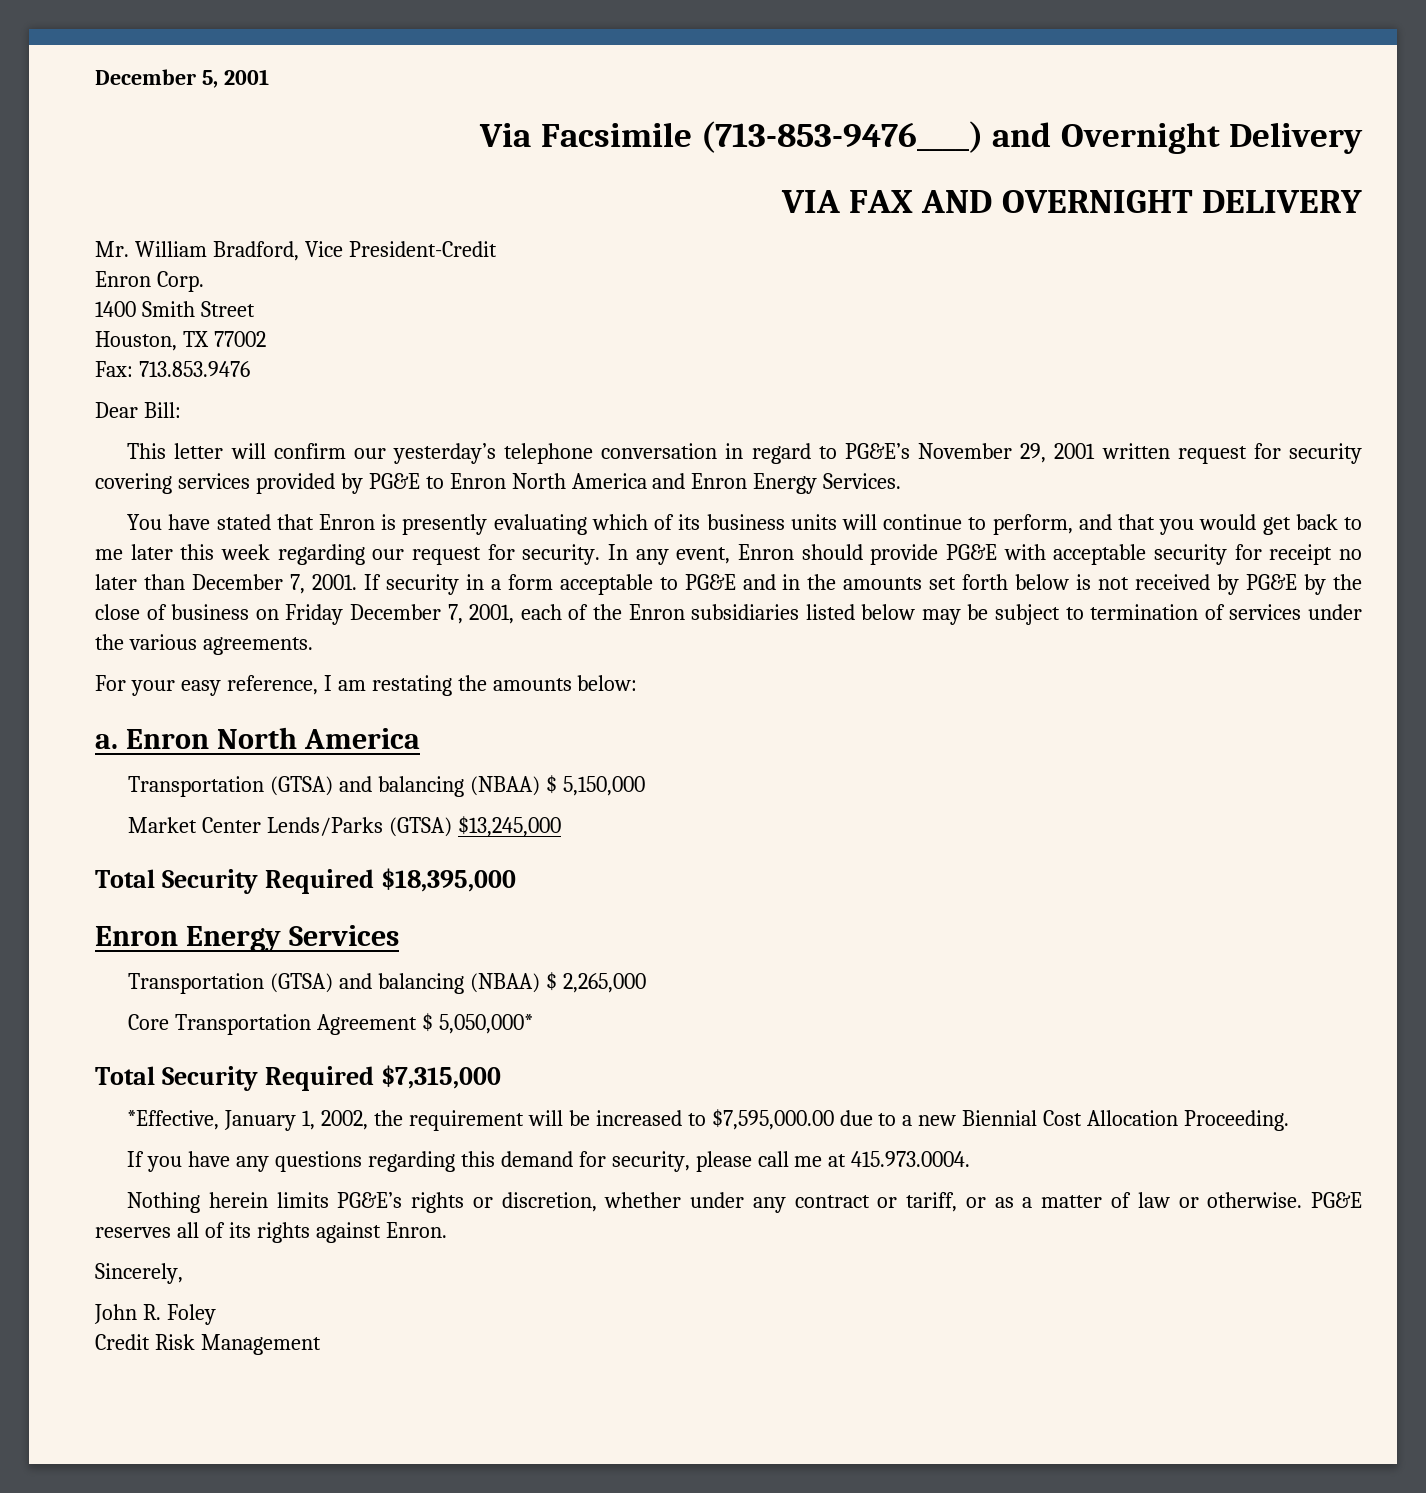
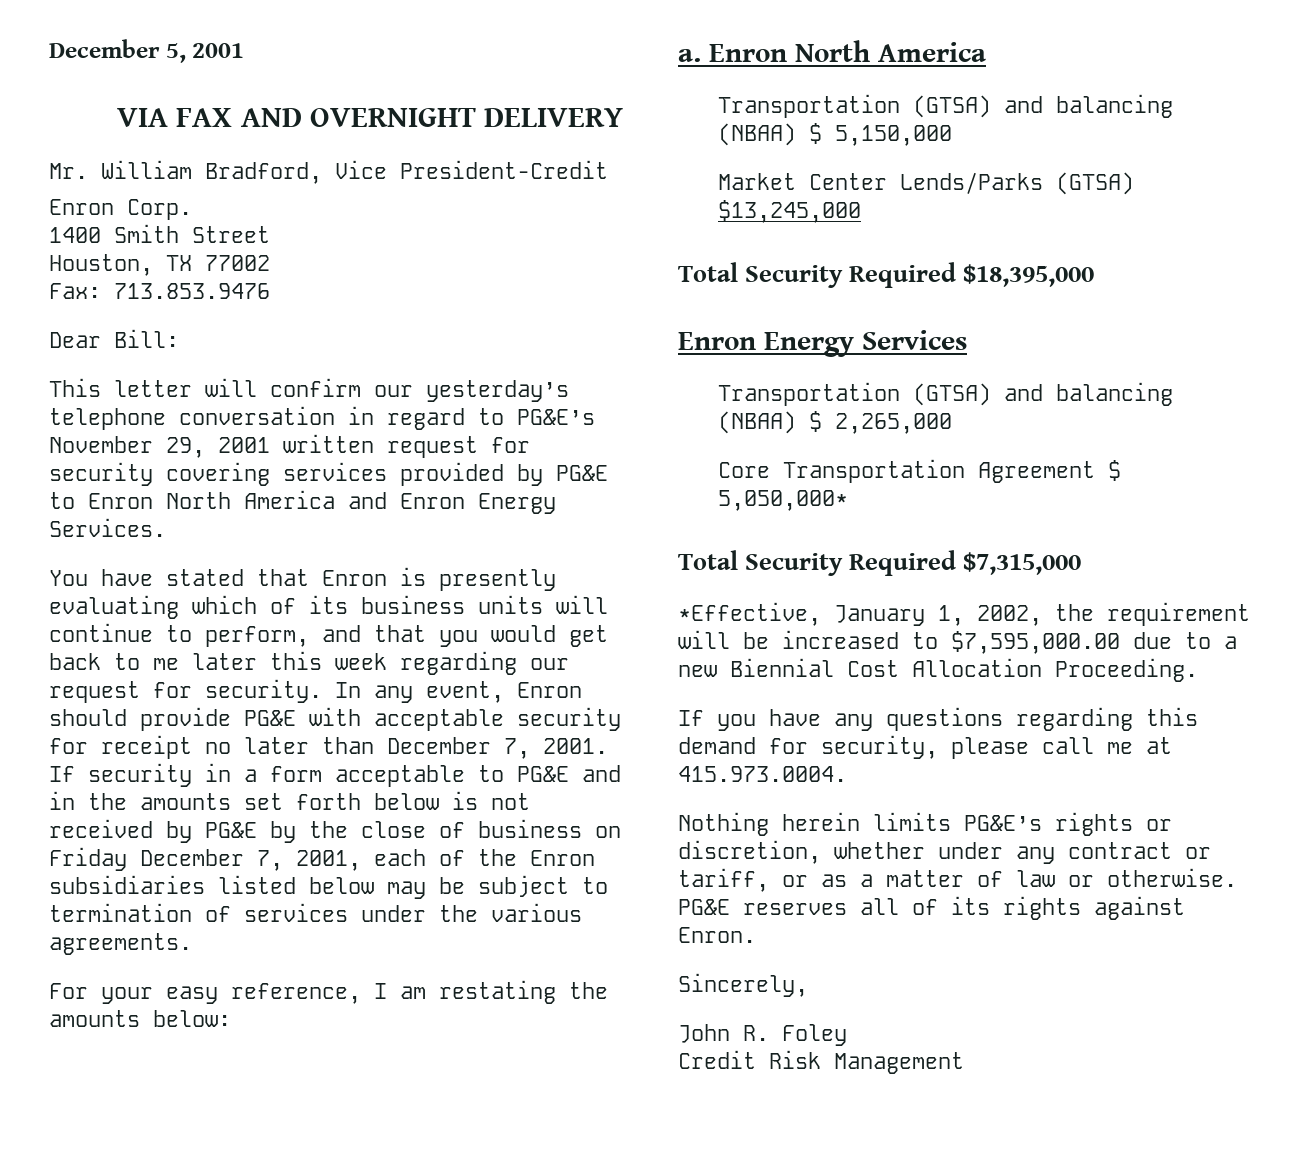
- Via Facsimile (713-853-9476____) and Overnight Delivery

